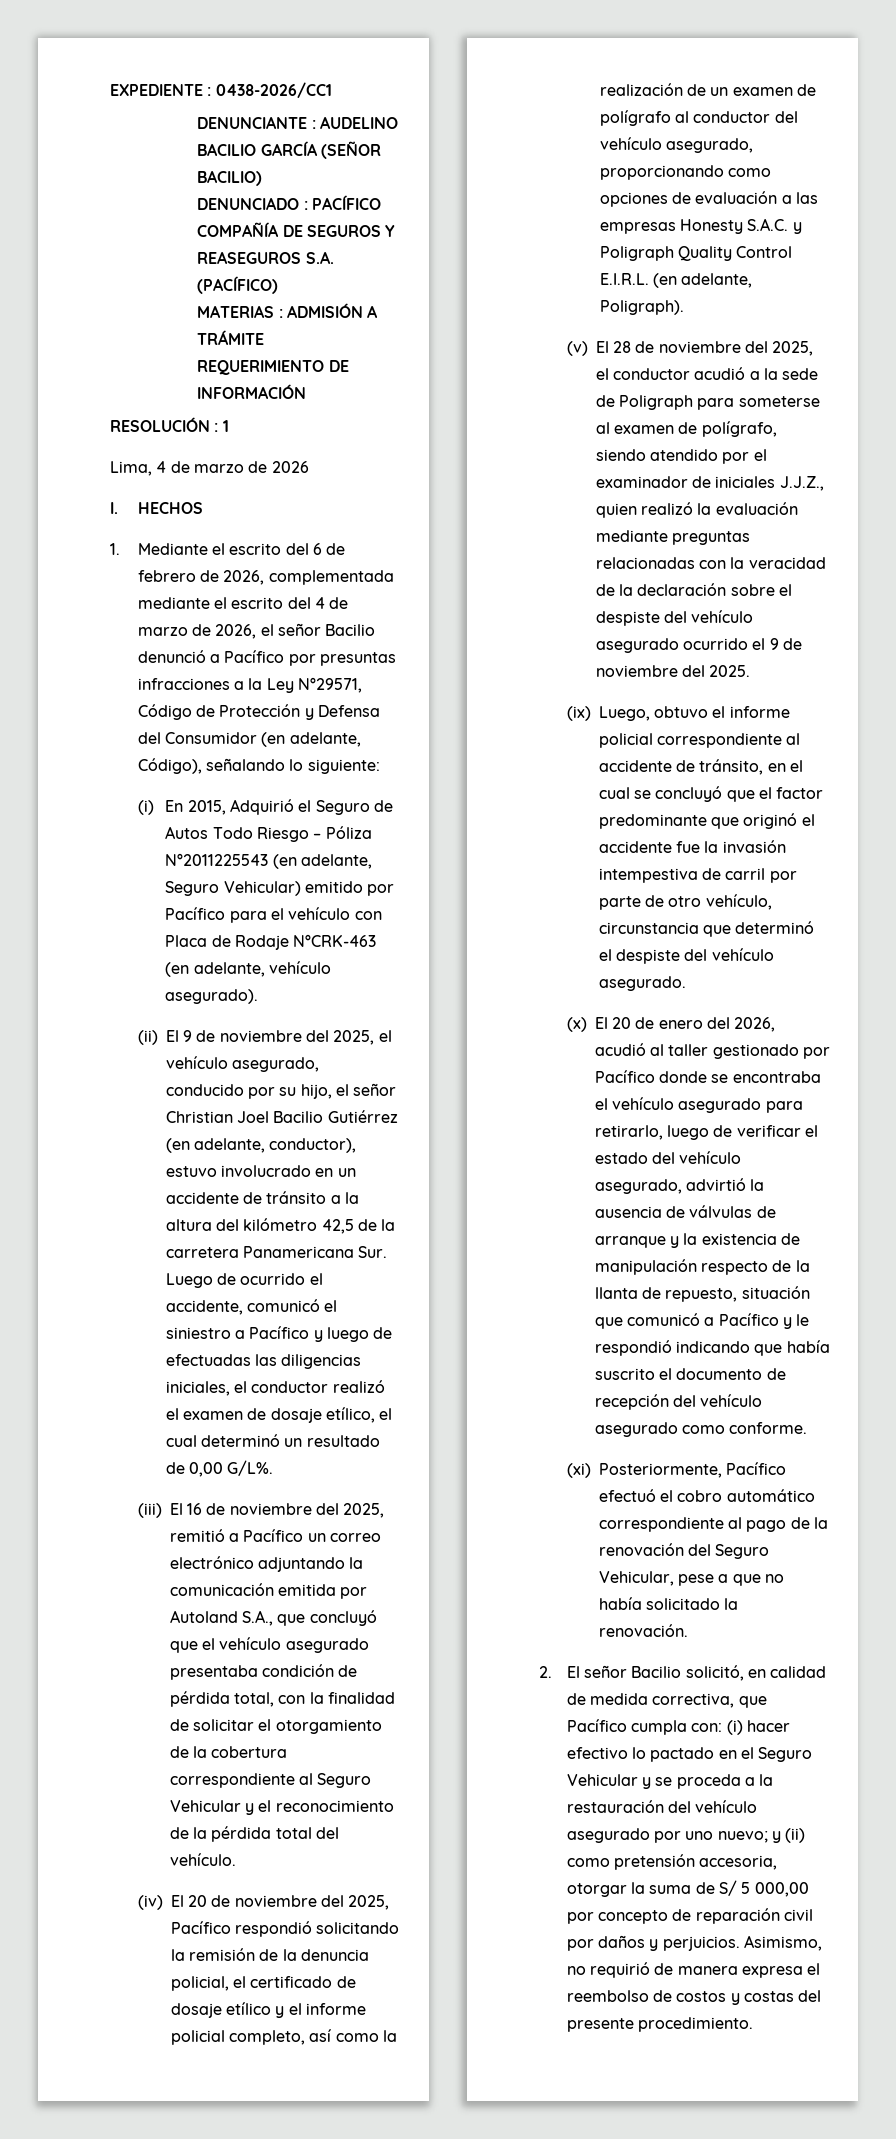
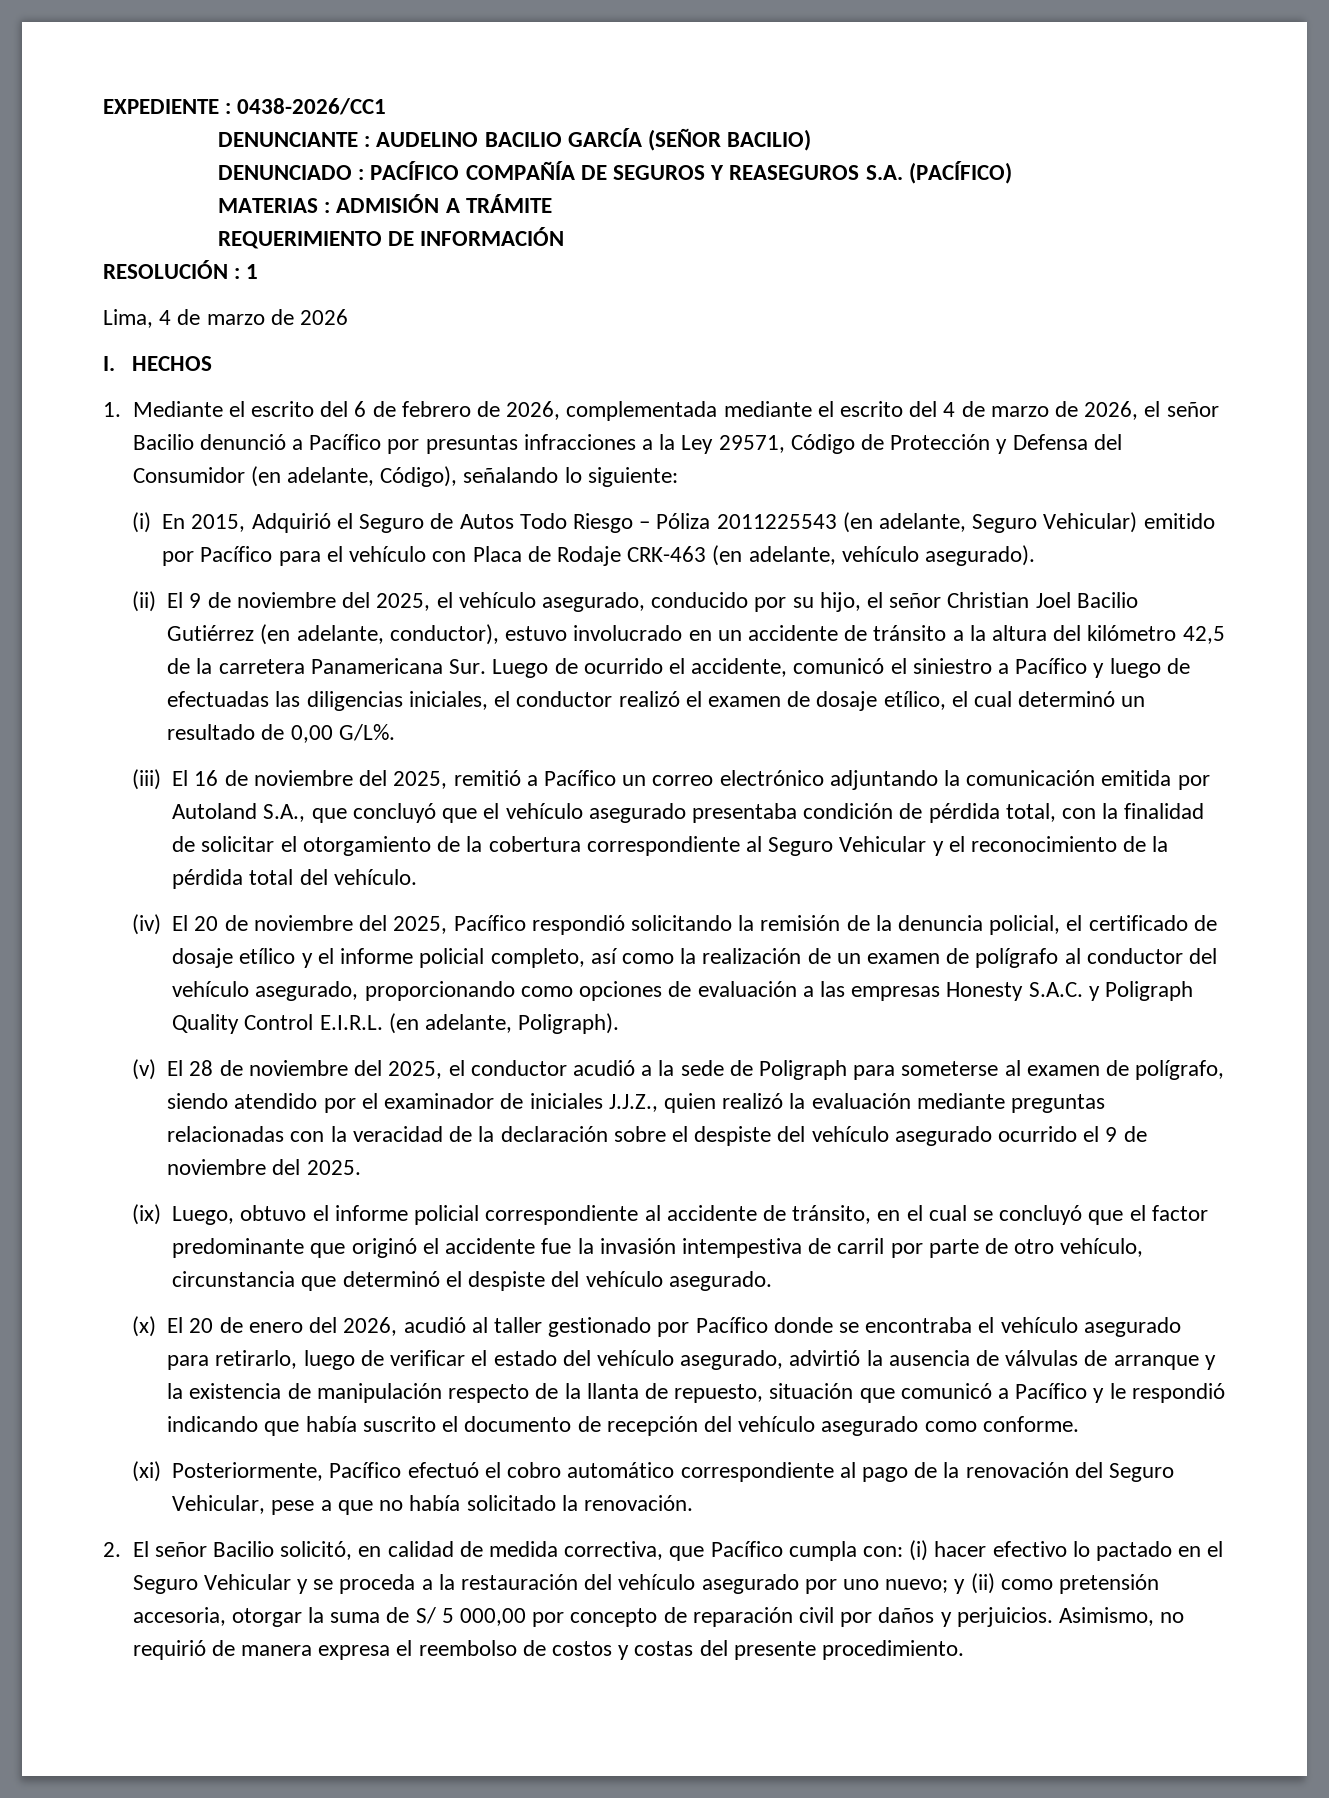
- 1. Mediante el escrito del 6 de febrero de 2026, complementada mediante el escrito del 4 de marzo de 2026, el señor Bacilio denunció a Pacífico por presuntas infracciones a la Ley N°29571, Código de Protección y Defensa del Consumidor (en adelante, Código), señalando lo siguiente:
+ 1. Mediante el escrito del 6 de febrero de 2026, complementada mediante el escrito del 4 de marzo de 2026, el señor Bacilio denunció a Pacífico por presuntas infracciones a la Ley 29571, Código de Protección y Defensa del Consumidor (en adelante, Código), señalando lo siguiente:
- (i) En 2015, Adquirió el Seguro de Autos Todo Riesgo – Póliza N°2011225543 (en adelante, Seguro Vehicular) emitido por Pacífico para el vehículo con Placa de Rodaje N°CRK-463 (en adelante, vehículo asegurado).
+ (i) En 2015, Adquirió el Seguro de Autos Todo Riesgo – Póliza 2011225543 (en adelante, Seguro Vehicular) emitido por Pacífico para el vehículo con Placa de Rodaje CRK-463 (en adelante, vehículo asegurado).

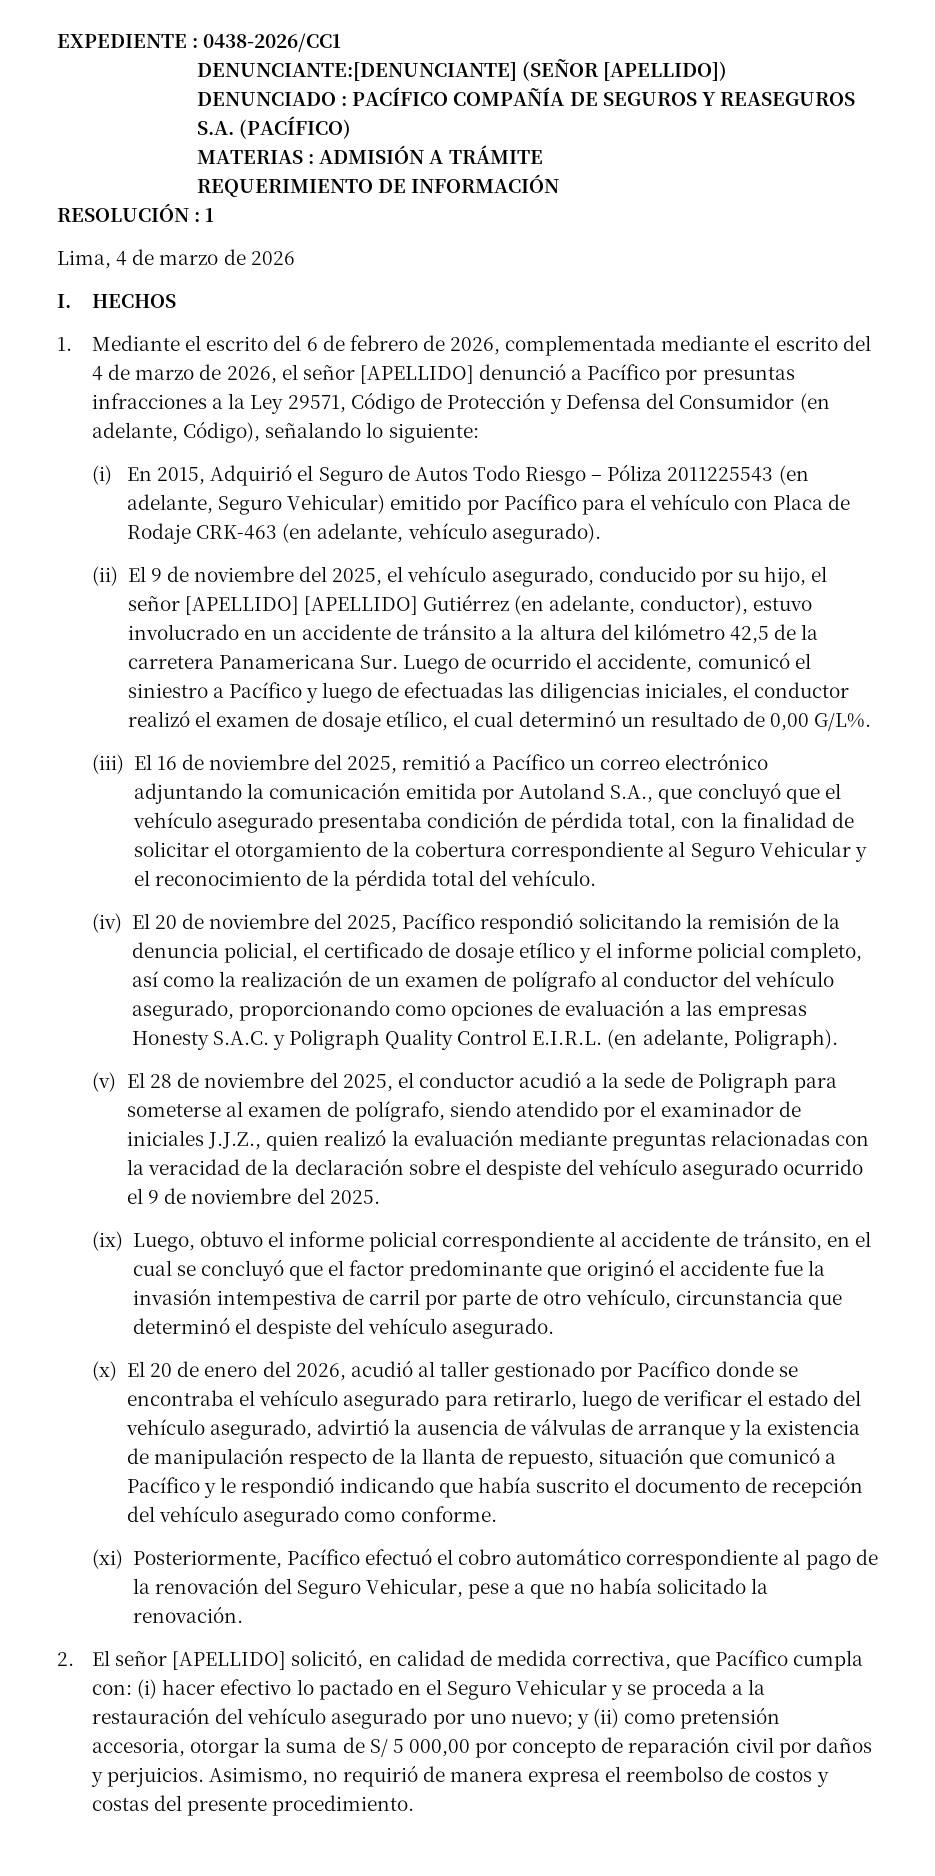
- DENUNCIANTE : AUDELINO BACILIO GARCÍA (SEÑOR BACILIO)
+ DENUNCIANTE:[DENUNCIANTE] (SEÑOR [APELLIDO])
- 1. Mediante el escrito del 6 de febrero de 2026, complementada mediante el escrito del 4 de marzo de 2026, el señor Bacilio denunció a Pacífico por presuntas infracciones a la Ley 29571, Código de Protección y Defensa del Consumidor (en adelante, Código), señalando lo siguiente:
+ 1. Mediante el escrito del 6 de febrero de 2026, complementada mediante el escrito del 4 de marzo de 2026, el señor [APELLIDO] denunció a Pacífico por presuntas infracciones a la Ley 29571, Código de Protección y Defensa del Consumidor (en adelante, Código), señalando lo siguiente:
- (ii) El 9 de noviembre del 2025, el vehículo asegurado, conducido por su hijo, el señor Christian Joel Bacilio Gutiérrez (en adelante, conductor), estuvo involucrado en un accidente de tránsito a la altura del kilómetro 42,5 de la carretera Panamericana Sur. Luego de ocurrido el accidente, comunicó el siniestro a Pacífico y luego de efectuadas las diligencias iniciales, el conductor realizó el examen de dosaje etílico, el cual determinó un resultado de 0,00 G/L%.
+ (ii) El 9 de noviembre del 2025, el vehículo asegurado, conducido por su hijo, el señor [APELLIDO] [APELLIDO] Gutiérrez (en adelante, conductor), estuvo involucrado en un accidente de tránsito a la altura del kilómetro 42,5 de la carretera Panamericana Sur. Luego de ocurrido el accidente, comunicó el siniestro a Pacífico y luego de efectuadas las diligencias iniciales, el conductor realizó el examen de dosaje etílico, el cual determinó un resultado de 0,00 G/L%.
- 2. El señor Bacilio solicitó, en calidad de medida correctiva, que Pacífico cumpla con: (i) hacer efectivo lo pactado en el Seguro Vehicular y se proceda a la restauración del vehículo asegurado por uno nuevo; y (ii) como pretensión accesoria, otorgar la suma de S/ 5 000,00 por concepto de reparación civil por daños y perjuicios.
+ 2. El señor [APELLIDO] solicitó, en calidad de medida correctiva, que Pacífico cumpla con: (i) hacer efectivo lo pactado en el Seguro Vehicular y se proceda a la restauración del vehículo asegurado por uno nuevo; y (ii) como pretensión accesoria, otorgar la suma de S/ 5 000,00 por concepto de reparación civil por daños y perjuicios.

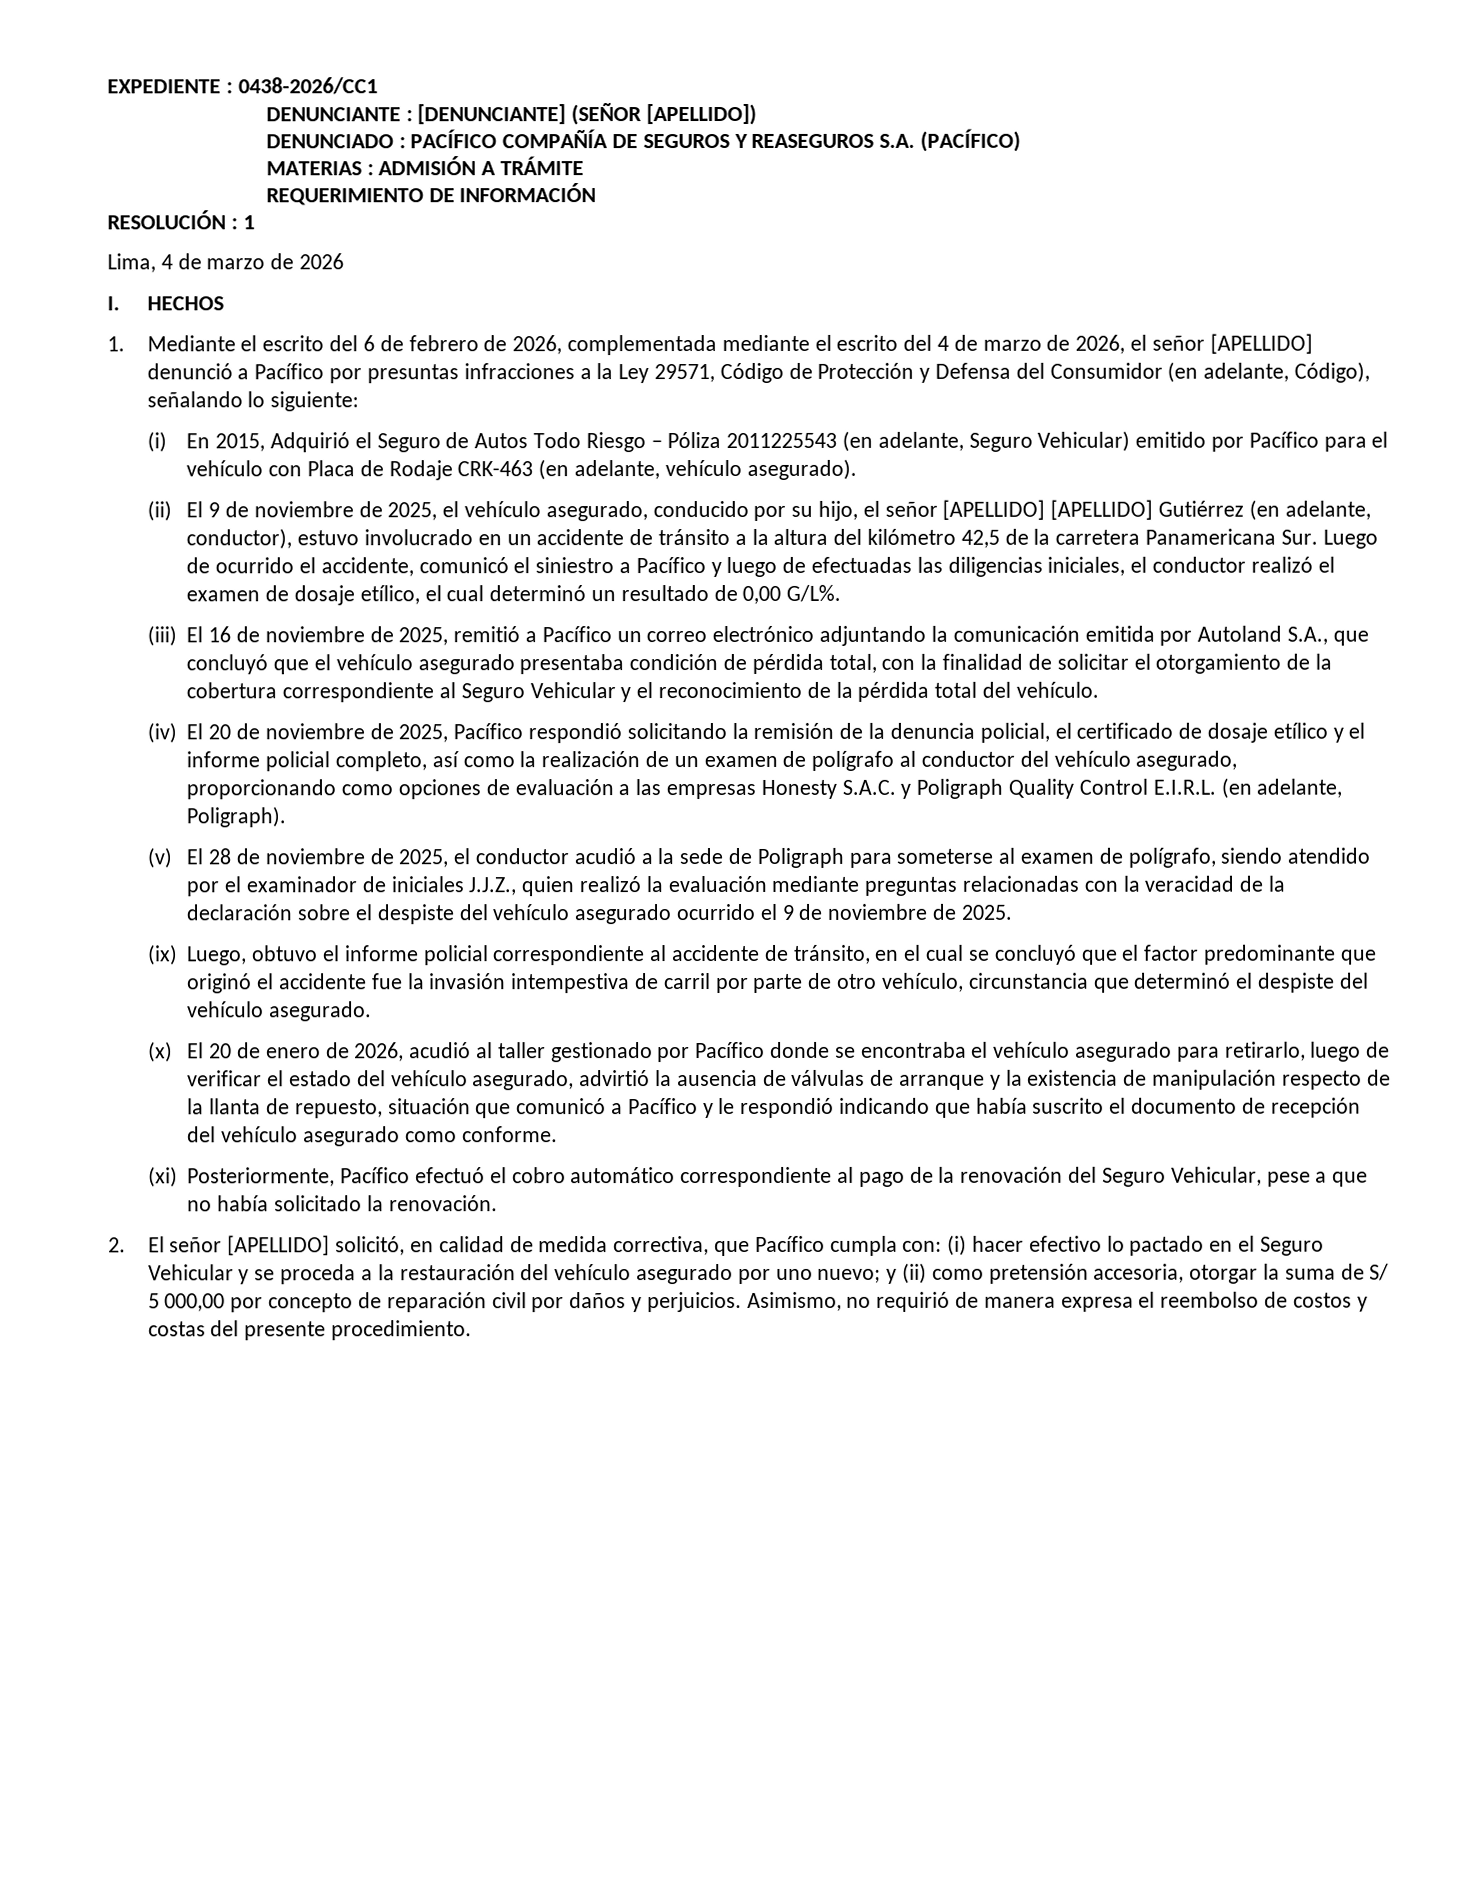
- DENUNCIANTE:[DENUNCIANTE] (SEÑOR [APELLIDO])
+ DENUNCIANTE : [DENUNCIANTE] (SEÑOR [APELLIDO])
- (ii) El 9 de noviembre del 2025, el vehículo asegurado, conducido por su hijo, el señor [APELLIDO] [APELLIDO] Gutiérrez (en adelante, conductor), estuvo involucrado en un accidente de tránsito a la altura del kilómetro 42,5 de la carretera Panamericana Sur. Luego de ocurrido el accidente, comunicó el siniestro a Pacífico y luego de efectuadas las diligencias iniciales, el conductor realizó el examen de dosaje etílico, el cual determinó un resultado de 0,00 G/L%.
+ (ii) El 9 de noviembre de 2025, el vehículo asegurado, conducido por su hijo, el señor [APELLIDO] [APELLIDO] Gutiérrez (en adelante, conductor), estuvo involucrado en un accidente de tránsito a la altura del kilómetro 42,5 de la carretera Panamericana Sur. Luego de ocurrido el accidente, comunicó el siniestro a Pacífico y luego de efectuadas las diligencias iniciales, el conductor realizó el examen de dosaje etílico, el cual determinó un resultado de 0,00 G/L%.
- (iii) El 16 de noviembre del 2025, remitió a Pacífico un correo electrónico adjuntando la comunicación emitida por Autoland S.A., que concluyó que el vehículo asegurado presentaba condición de pérdida total, con la finalidad de solicitar el otorgamiento de la cobertura correspondiente al Seguro Vehicular y el reconocimiento de la pérdida total del vehículo.
+ (iii) El 16 de noviembre de 2025, remitió a Pacífico un correo electrónico adjuntando la comunicación emitida por Autoland S.A., que concluyó que el vehículo asegurado presentaba condición de pérdida total, con la finalidad de solicitar el otorgamiento de la cobertura correspondiente al Seguro Vehicular y el reconocimiento de la pérdida total del vehículo.
- (iv) El 20 de noviembre del 2025, Pacífico respondió solicitando la remisión de la denuncia policial, el certificado de dosaje etílico y el informe policial completo, así como la realización de un examen de polígrafo al conductor del vehículo asegurado, proporcionando como opciones de evaluación a las empresas Honesty S.A.C. y Poligraph Quality Control E.I.R.L. (en adelante, Poligraph).
+ (iv) El 20 de noviembre de 2025, Pacífico respondió solicitando la remisión de la denuncia policial, el certificado de dosaje etílico y el informe policial completo, así como la realización de un examen de polígrafo al conductor del vehículo asegurado, proporcionando como opciones de evaluación a las empresas Honesty S.A.C. y Poligraph Quality Control E.I.R.L. (en adelante, Poligraph).
- (v) El 28 de noviembre del 2025, el conductor acudió a la sede de Poligraph para someterse al examen de polígrafo, siendo atendido por el examinador de iniciales J.J.Z., quien realizó la evaluación mediante preguntas relacionadas con la veracidad de la declaración sobre el despiste del vehículo asegurado ocurrido el 9 de noviembre del 2025.
+ (v) El 28 de noviembre de 2025, el conductor acudió a la sede de Poligraph para someterse al examen de polígrafo, siendo atendido por el examinador de iniciales J.J.Z., quien realizó la evaluación mediante preguntas relacionadas con la veracidad de la declaración sobre el despiste del vehículo asegurado ocurrido el 9 de noviembre de 2025.
- (x) El 20 de enero del 2026, acudió al taller gestionado por Pacífico donde se encontraba el vehículo asegurado para retirarlo, luego de verificar el estado del vehículo asegurado, advirtió la ausencia de válvulas de arranque y la existencia de manipulación respecto de la llanta de repuesto, situación que comunicó a Pacífico y le respondió indicando que había suscrito el documento de recepción del vehículo asegurado como conforme.
+ (x) El 20 de enero de 2026, acudió al taller gestionado por Pacífico donde se encontraba el vehículo asegurado para retirarlo, luego de verificar el estado del vehículo asegurado, advirtió la ausencia de válvulas de arranque y la existencia de manipulación respecto de la llanta de repuesto, situación que comunicó a Pacífico y le respondió indicando que había suscrito el documento de recepción del vehículo asegurado como conforme.

